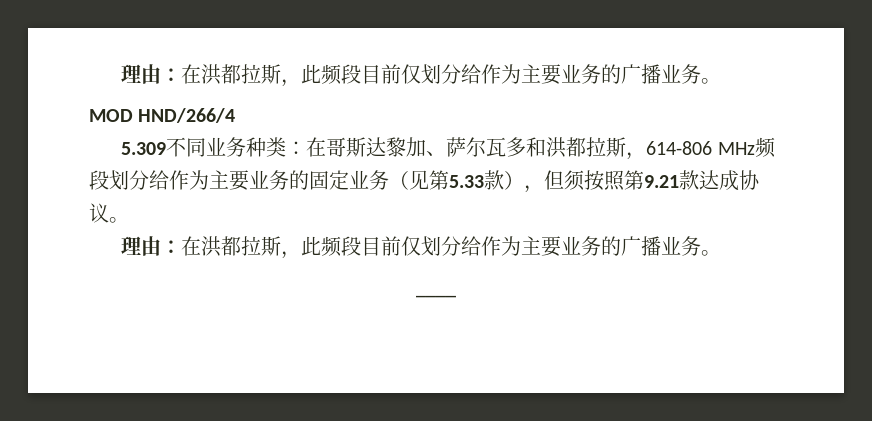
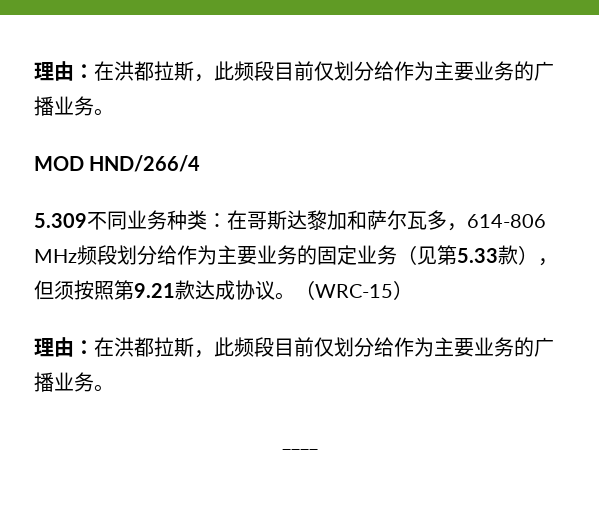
- 5.309不同业务种类：在哥斯达黎加、萨尔瓦多和洪都拉斯，614-806 MHz频段划分给作为主要业务的固定业务（见第5.33款），但须按照第9.21款达成协议。
+ 5.309不同业务种类：在哥斯达黎加和萨尔瓦多，614-806 MHz频段划分给作为主要业务的固定业务（见第5.33款），但须按照第9.21款达成协议。（WRC-15）

